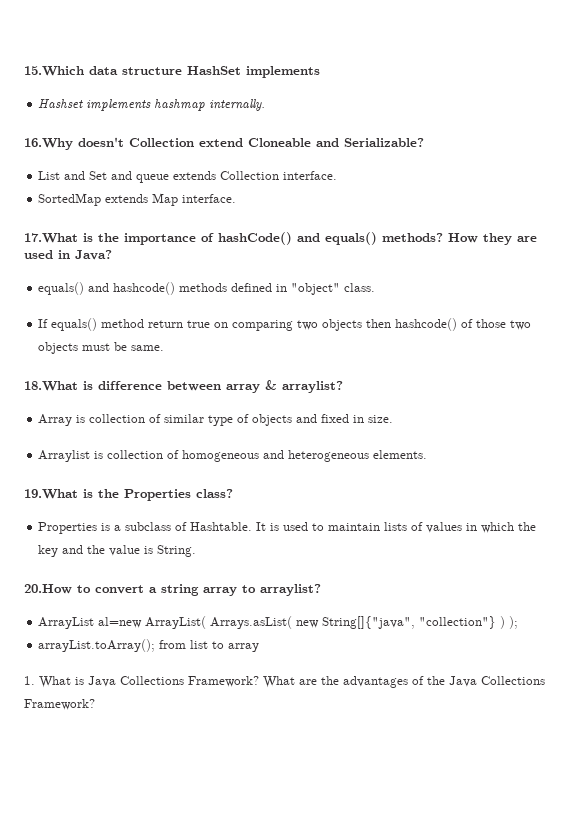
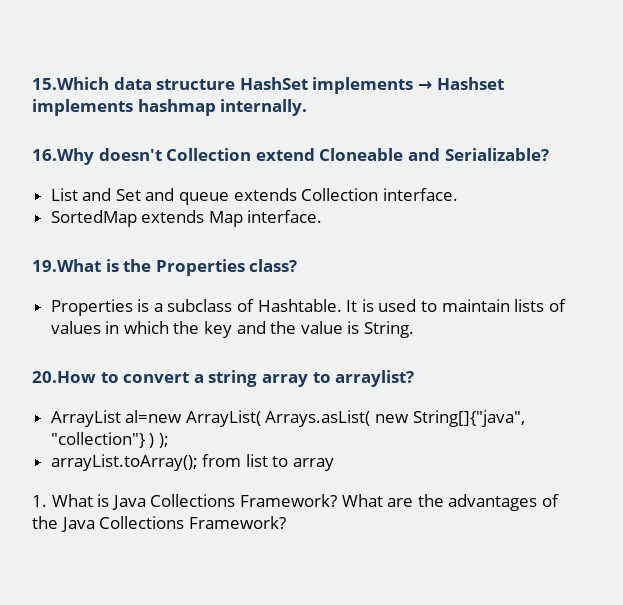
- 15.Which data structure HashSet implements
- Hashset implements hashmap internally.
+ 15.Which data structure HashSet implements → Hashset implements hashmap internally.
- 17.What is the importance of hashCode() and equals() methods? How they are used in Java?
- equals() and hashcode() methods defined in "object" class.
- If equals() method return true on comparing two objects then hashcode() of those two objects must be same.
- 18.What is difference between array & arraylist?
- Array is collection of similar type of objects and fixed in size.
- Arraylist is collection of homogeneous and heterogeneous elements.

